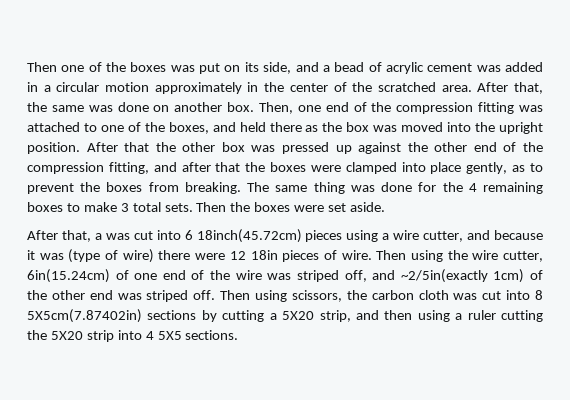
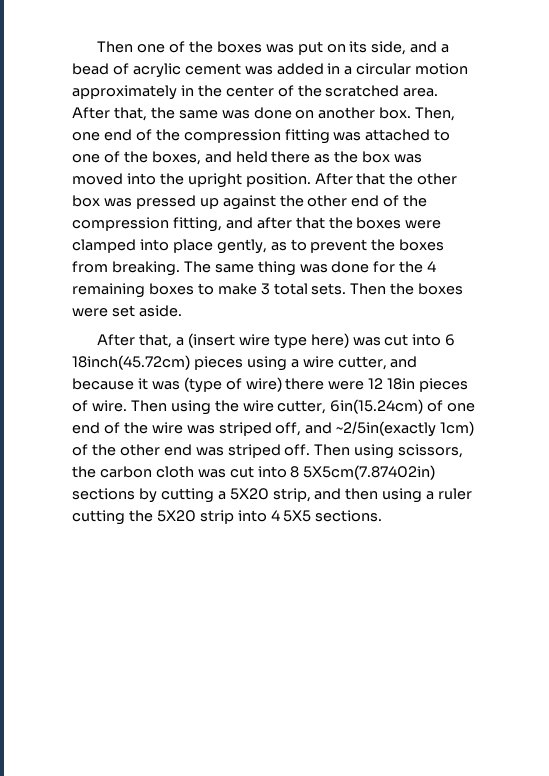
- After that, a was cut into 6 18inch(45.72cm) pieces using a wire cutter, and because it was (type of wire) there were 12 18in pieces of wire.
+ After that, a (insert wire type here) was cut into 6 18inch(45.72cm) pieces using a wire cutter, and because it was (type of wire) there were 12 18in pieces of wire.

